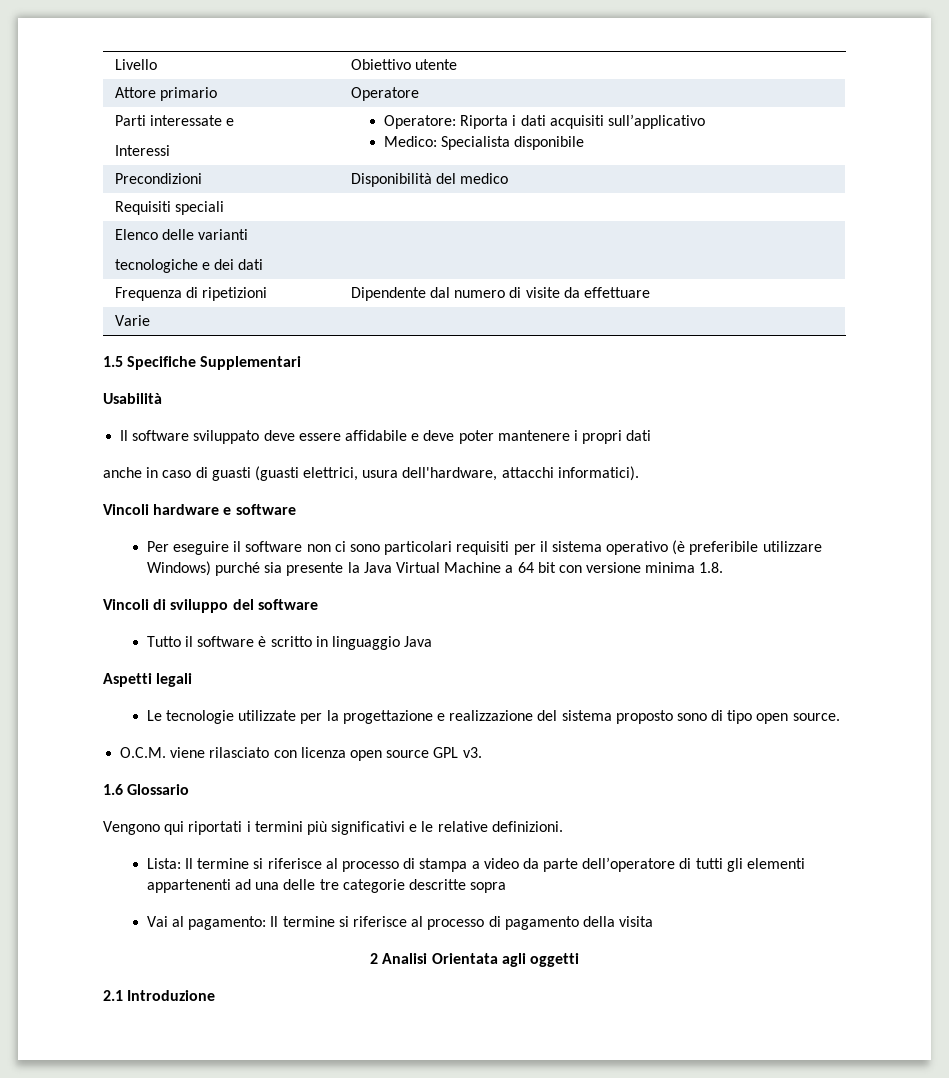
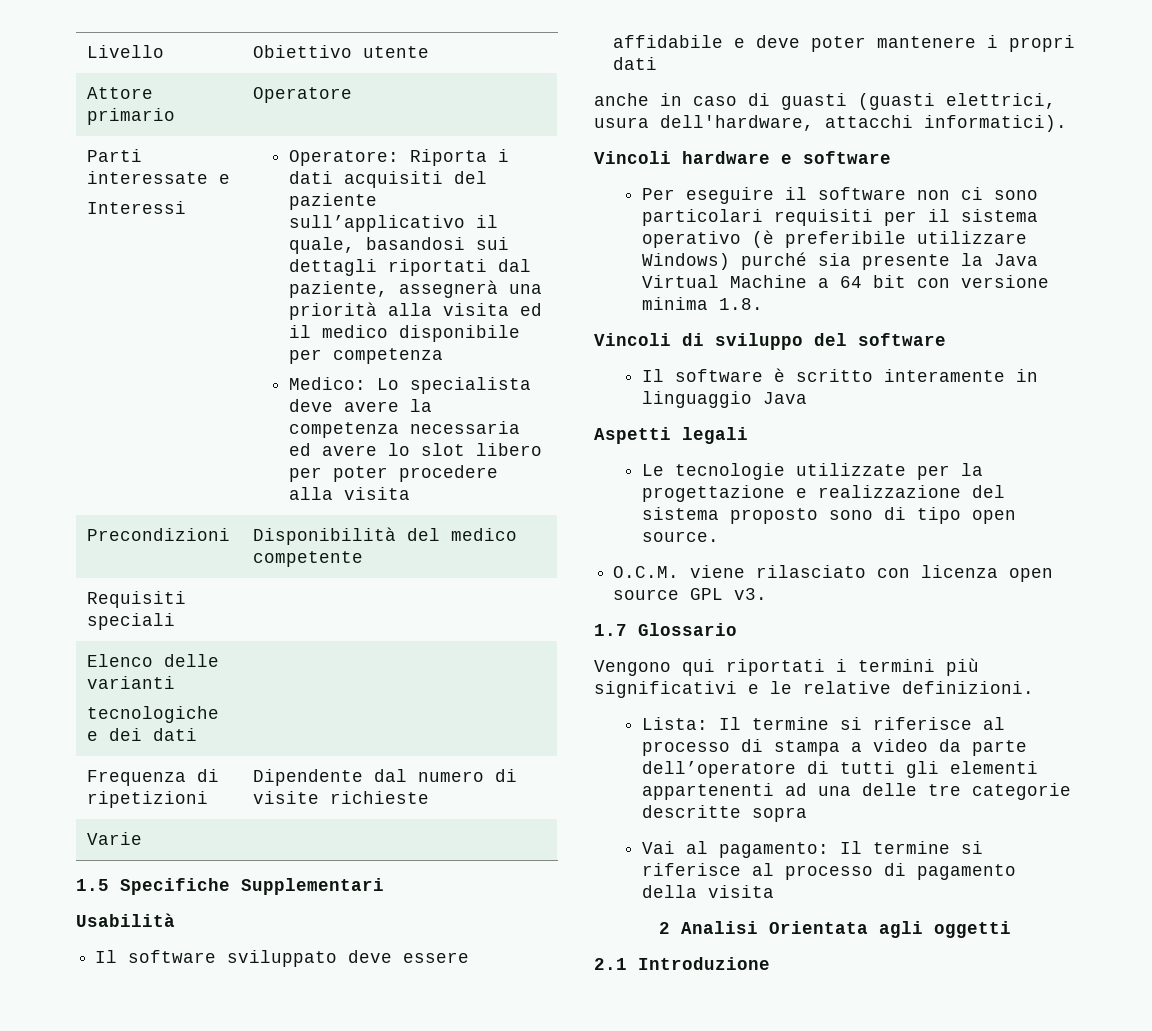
- Operatore: Riporta i dati acquisiti sull’applicativo
- Medico: Specialista disponibile
+ Operatore: Riporta i dati acquisiti del paziente sull’applicativo il quale, basandosi sui dettagli riportati dal paziente, assegnerà una priorità alla visita ed il medico disponibile per competenza
+ Medico: Lo specialista deve avere la competenza necessaria ed avere lo slot libero per poter procedere alla visita
- Precondizioni | Disponibilità del medico
+ Precondizioni | Disponibilità del medico competente
- Frequenza di ripetizioni | Dipendente dal numero di visite da effettuare
+ Frequenza di ripetizioni | Dipendente dal numero di visite richieste
- Tutto il software è scritto in linguaggio Java
+ Il software è scritto interamente in linguaggio Java
- 1.6 Glossario
+ 1.7 Glossario

